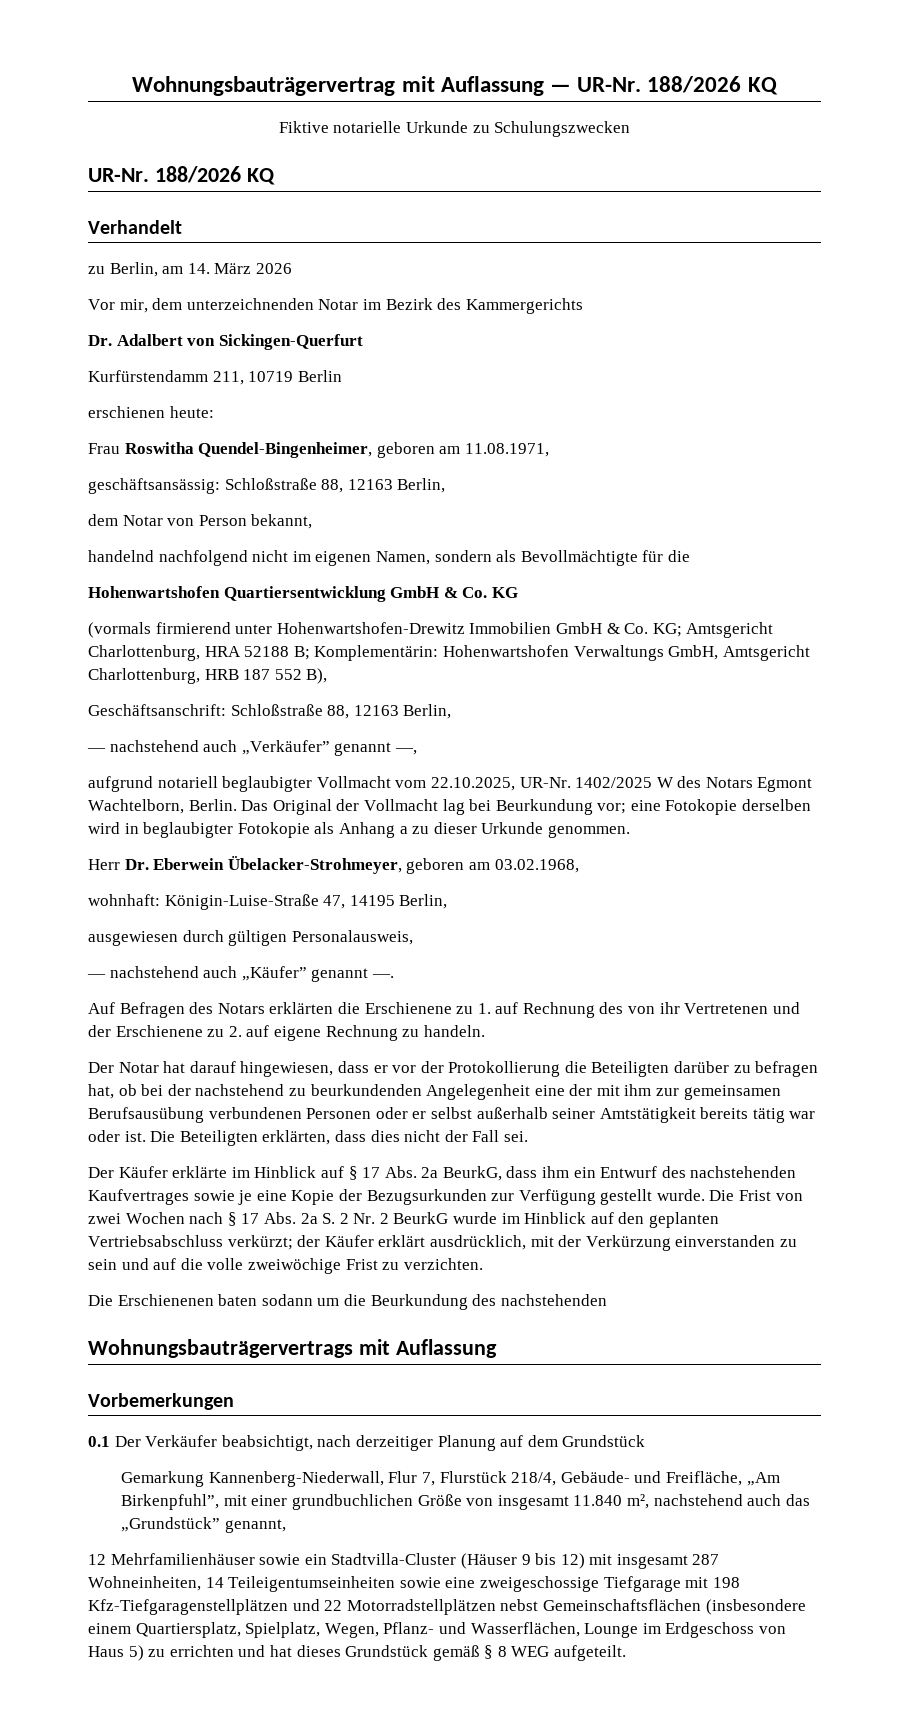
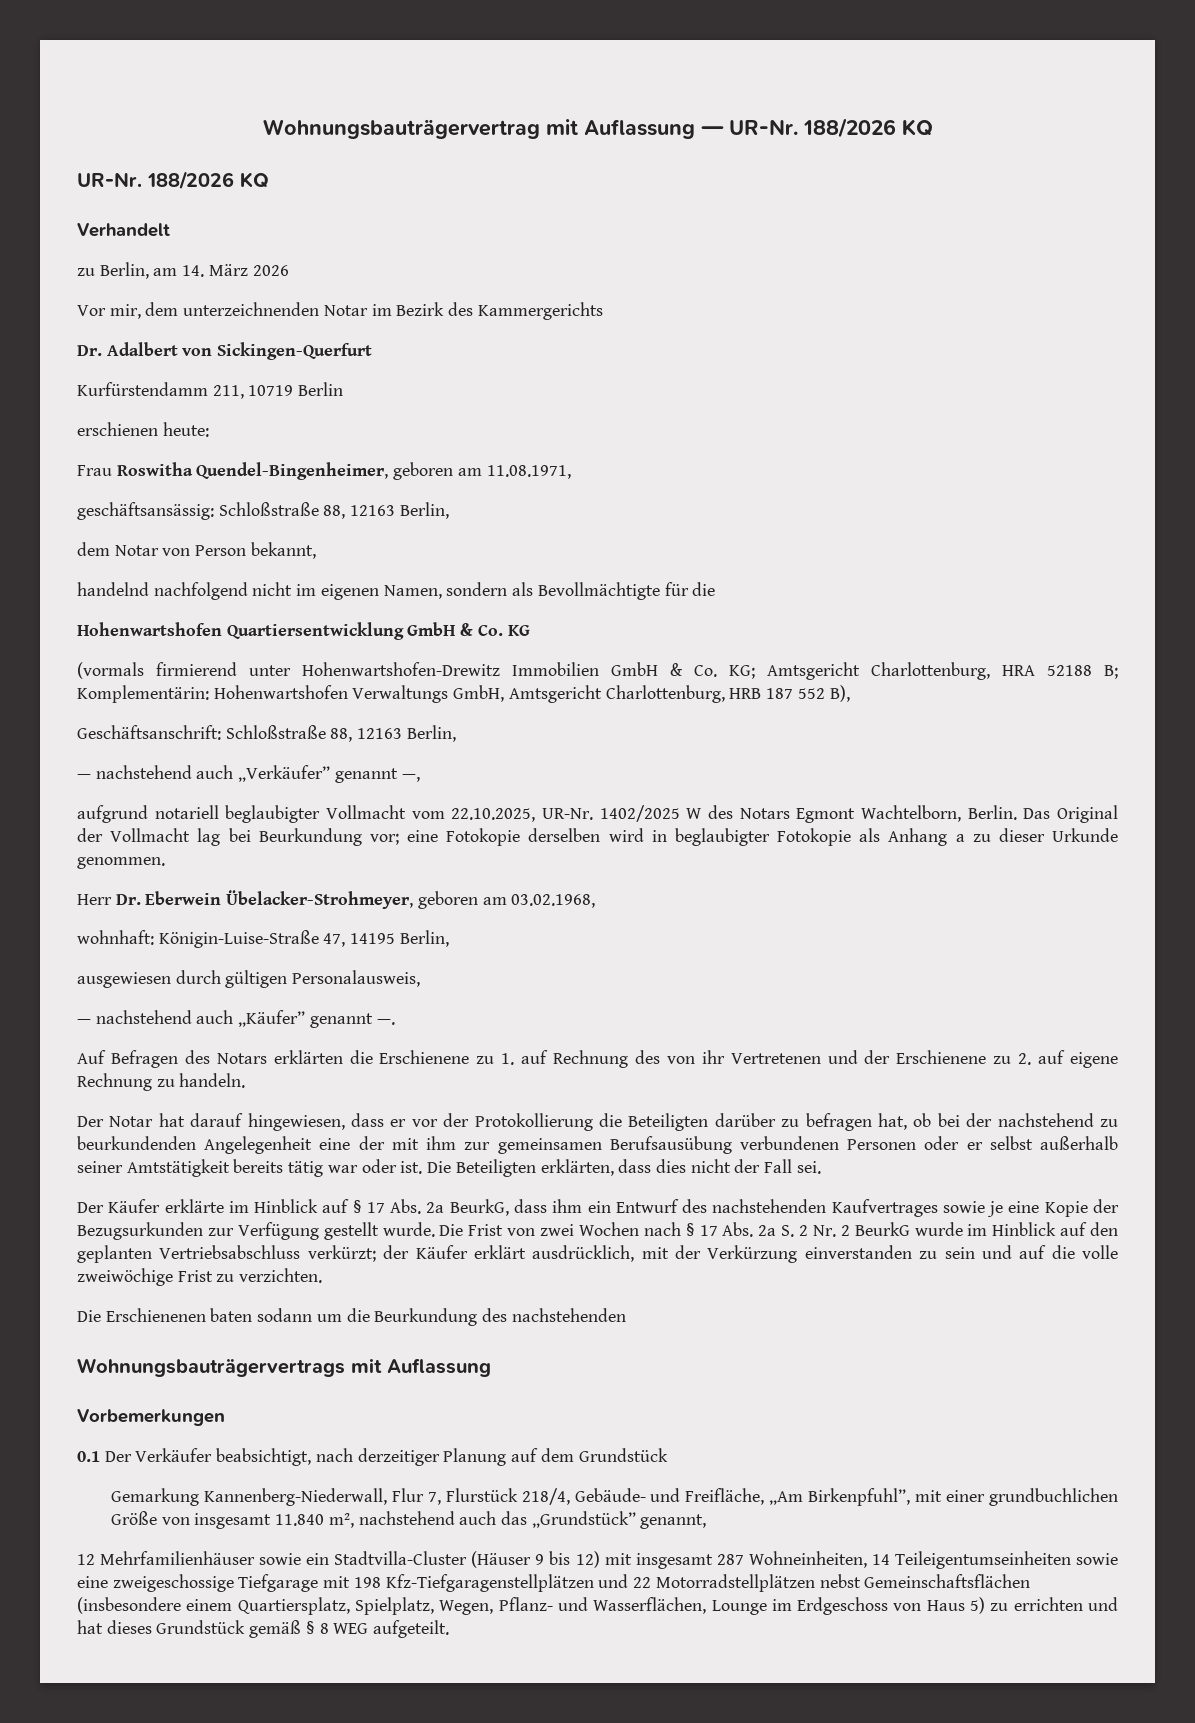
- Fiktive notarielle Urkunde zu Schulungszwecken

